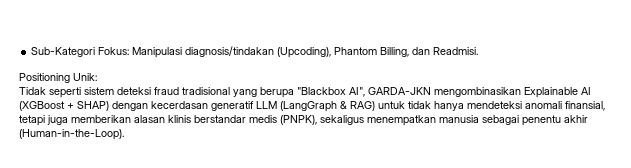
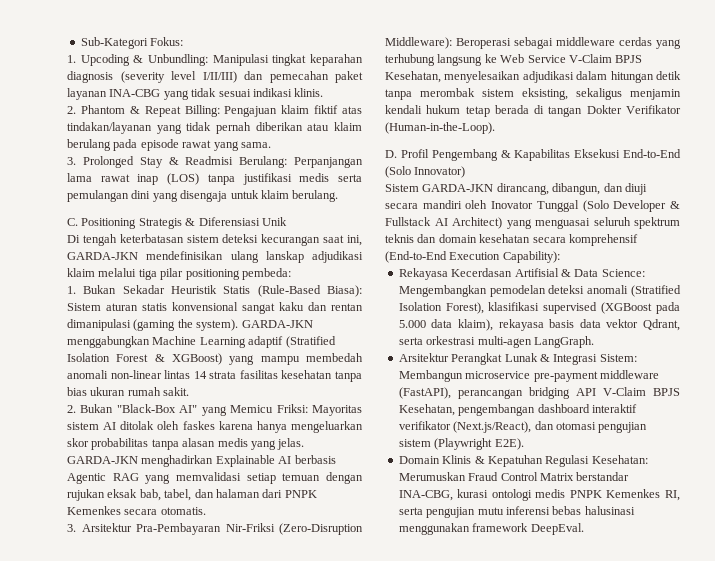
- Sub-Kategori Fokus: Manipulasi diagnosis/tindakan (Upcoding), Phantom Billing, dan Readmisi.
- Positioning Unik:
- Tidak seperti sistem deteksi fraud tradisional yang berupa "Blackbox AI", GARDA-JKN mengombinasikan Explainable AI (XGBoost + SHAP) dengan kecerdasan generatif LLM (LangGraph & RAG) untuk tidak hanya mendeteksi anomali finansial, tetapi juga memberikan alasan klinis berstandar medis (PNPK), sekaligus menempatkan manusia sebagai penentu akhir (Human-in-the-Loop).
+ Sub-Kategori Fokus:
+ 1. Upcoding & Unbundling: Manipulasi tingkat keparahan diagnosis (severity level I/II/III) dan pemecahan paket layanan INA-CBG yang tidak sesuai indikasi klinis.
+ 2. Phantom & Repeat Billing: Pengajuan klaim fiktif atas tindakan/layanan yang tidak pernah diberikan atau klaim berulang pada episode rawat yang sama.
+ 3. Prolonged Stay & Readmisi Berulang: Perpanjangan lama rawat inap (LOS) tanpa justifikasi medis serta pemulangan dini yang disengaja untuk klaim berulang.
+ C. Positioning Strategis & Diferensiasi Unik
+ Di tengah keterbatasan sistem deteksi kecurangan saat ini, GARDA-JKN mendefinisikan ulang lanskap adjudikasi klaim melalui tiga pilar positioning pembeda:
+ 1. Bukan Sekadar Heuristik Statis (Rule-Based Biasa): Sistem aturan statis konvensional sangat kaku dan rentan dimanipulasi (gaming the system). GARDA-JKN menggabungkan Machine Learning adaptif (Stratified Isolation Forest & XGBoost) yang mampu membedah anomali non-linear lintas 14 strata fasilitas kesehatan tanpa bias ukuran rumah sakit.
+ 2. Bukan "Black-Box AI" yang Memicu Friksi: Mayoritas sistem AI ditolak oleh faskes karena hanya mengeluarkan skor probabilitas tanpa alasan medis yang jelas. GARDA-JKN menghadirkan Explainable AI berbasis Agentic RAG yang memvalidasi setiap temuan dengan rujukan eksak bab, tabel, dan halaman dari PNPK Kemenkes secara otomatis.
+ 3. Arsitektur Pra-Pembayaran Nir-Friksi (Zero-Disruption Middleware): Beroperasi sebagai middleware cerdas yang terhubung langsung ke Web Service V-Claim BPJS Kesehatan, menyelesaikan adjudikasi dalam hitungan detik tanpa merombak sistem eksisting, sekaligus menjamin kendali hukum tetap berada di tangan Dokter Verifikator (Human-in-the-Loop).
+ D. Profil Pengembang & Kapabilitas Eksekusi End-to-End (Solo Innovator)
+ Sistem GARDA-JKN dirancang, dibangun, dan diuji secara mandiri oleh Inovator Tunggal (Solo Developer & Fullstack AI Architect) yang menguasai seluruh spektrum teknis dan domain kesehatan secara komprehensif (End-to-End Execution Capability):
+ Rekayasa Kecerdasan Artifisial & Data Science: Mengembangkan pemodelan deteksi anomali (Stratified Isolation Forest), klasifikasi supervised (XGBoost pada 5.000 data klaim), rekayasa basis data vektor Qdrant, serta orkestrasi multi-agen LangGraph.
+ Arsitektur Perangkat Lunak & Integrasi Sistem: Membangun microservice pre-payment middleware (FastAPI), perancangan bridging API V-Claim BPJS Kesehatan, pengembangan dashboard interaktif verifikator (Next.js/React), dan otomasi pengujian sistem (Playwright E2E).
+ Domain Klinis & Kepatuhan Regulasi Kesehatan: Merumuskan Fraud Control Matrix berstandar INA-CBG, kurasi ontologi medis PNPK Kemenkes RI, serta pengujian mutu inferensi bebas halusinasi menggunakan framework DeepEval.

